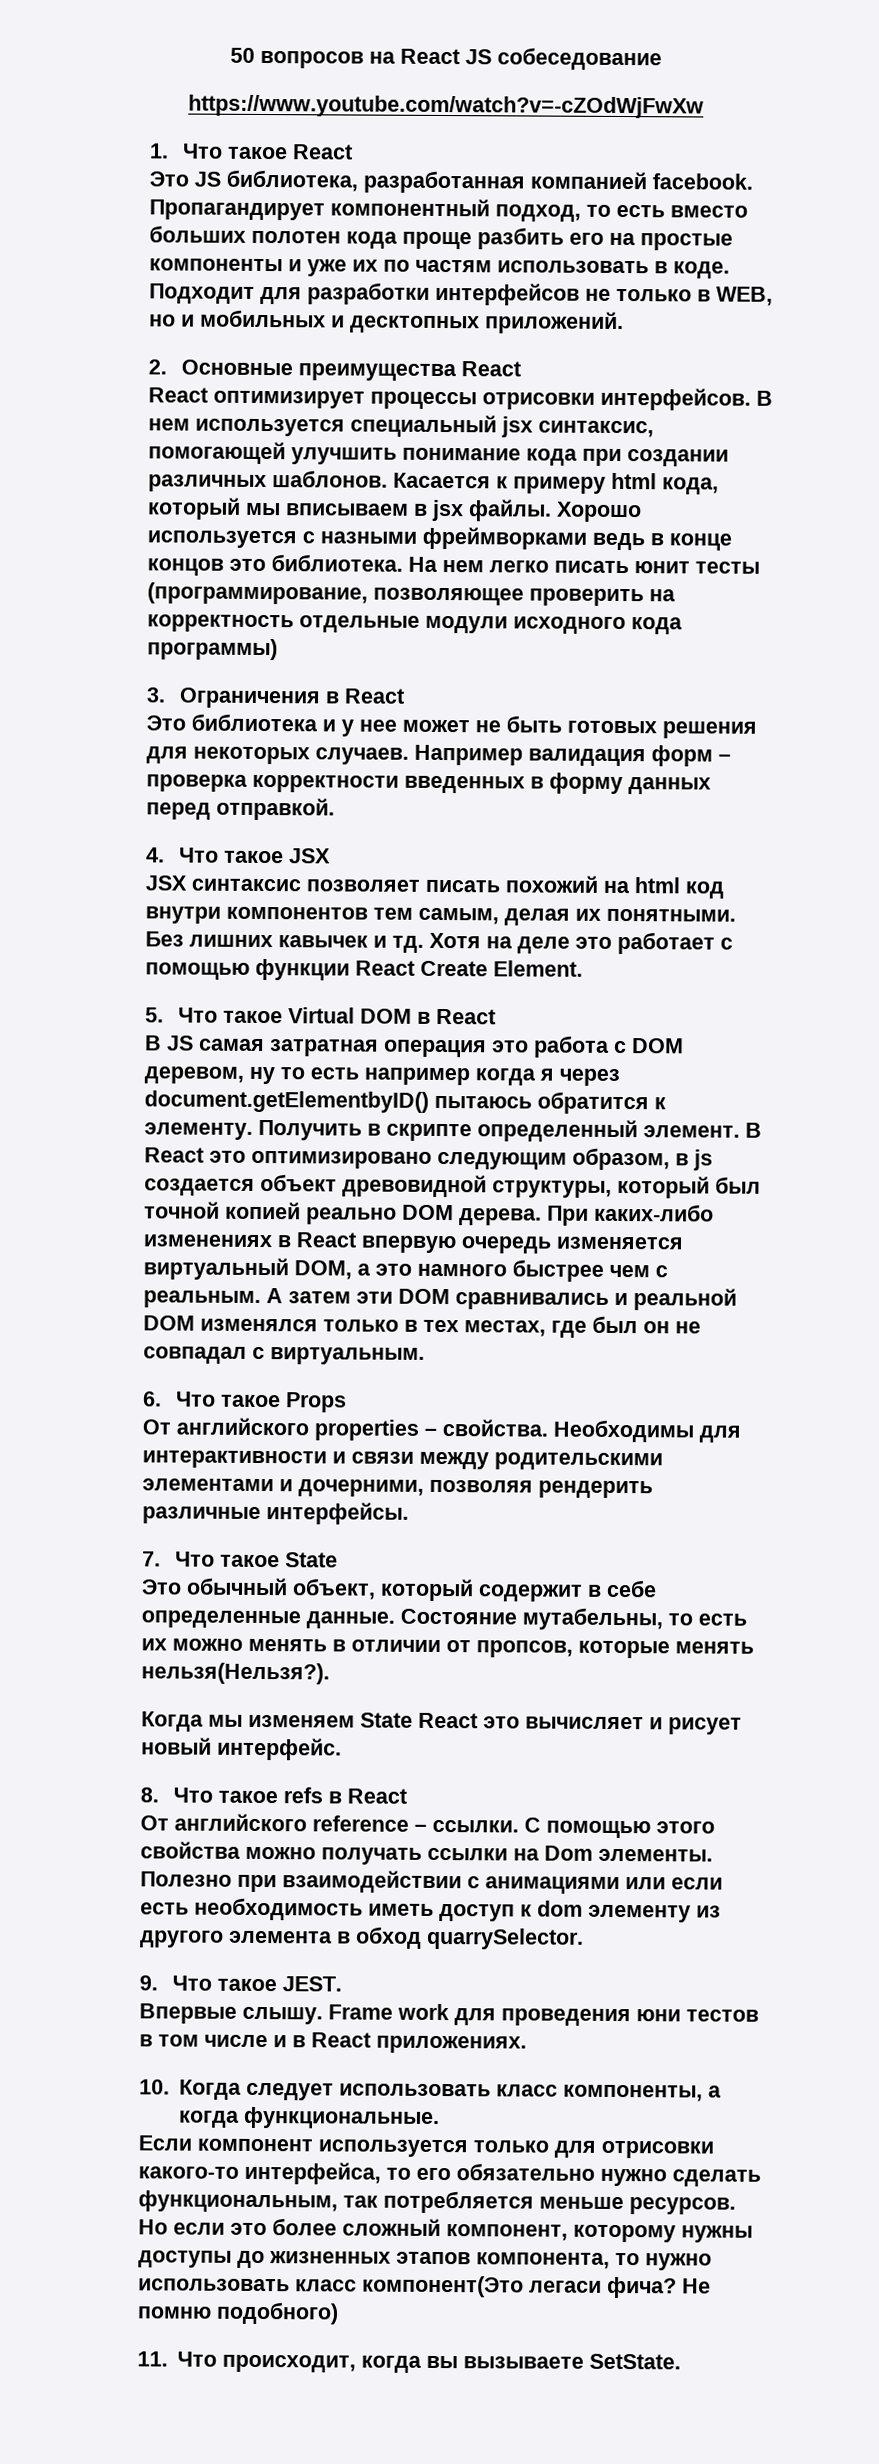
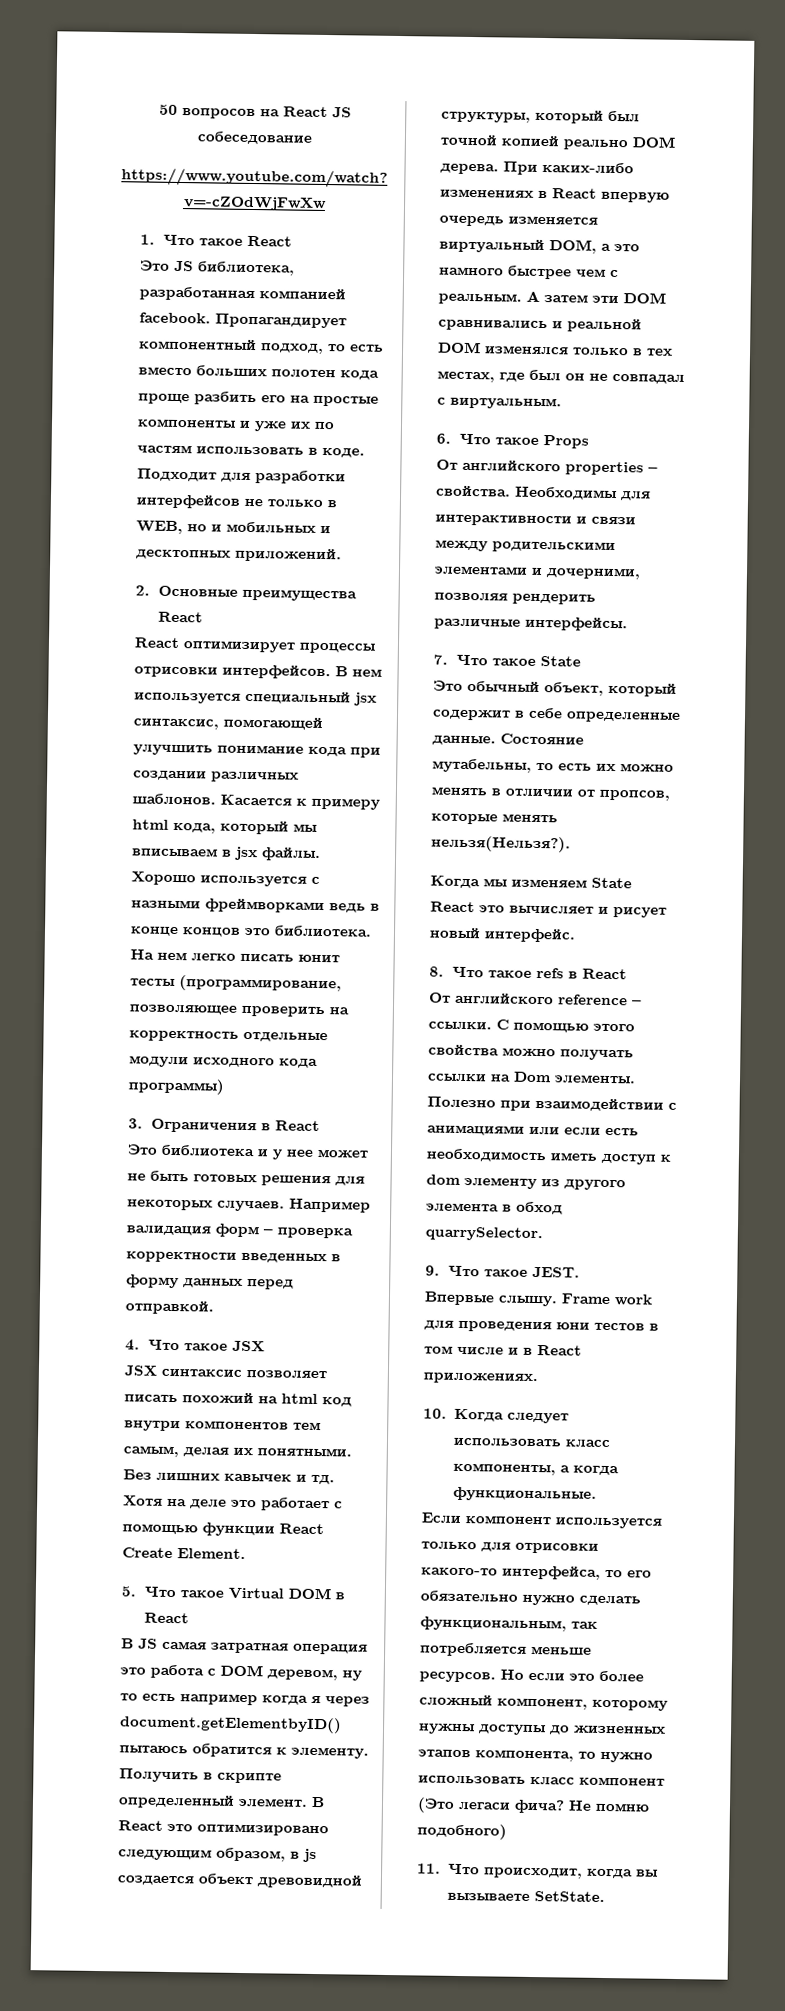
- Но если это более сложный компонент, которому нужны доступы до жизненных этапов компонента, то нужно использовать класс компонент(Это легаси фича?
+ Но если это более сложный компонент, которому нужны доступы до жизненных этапов компонента, то нужно использовать класс компонент (Это легаси фича?

